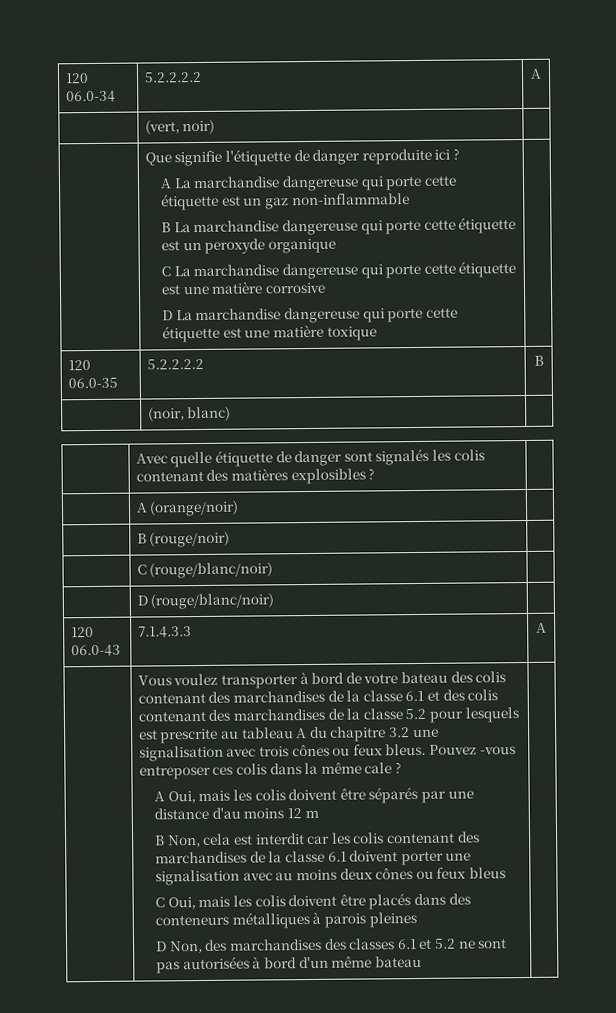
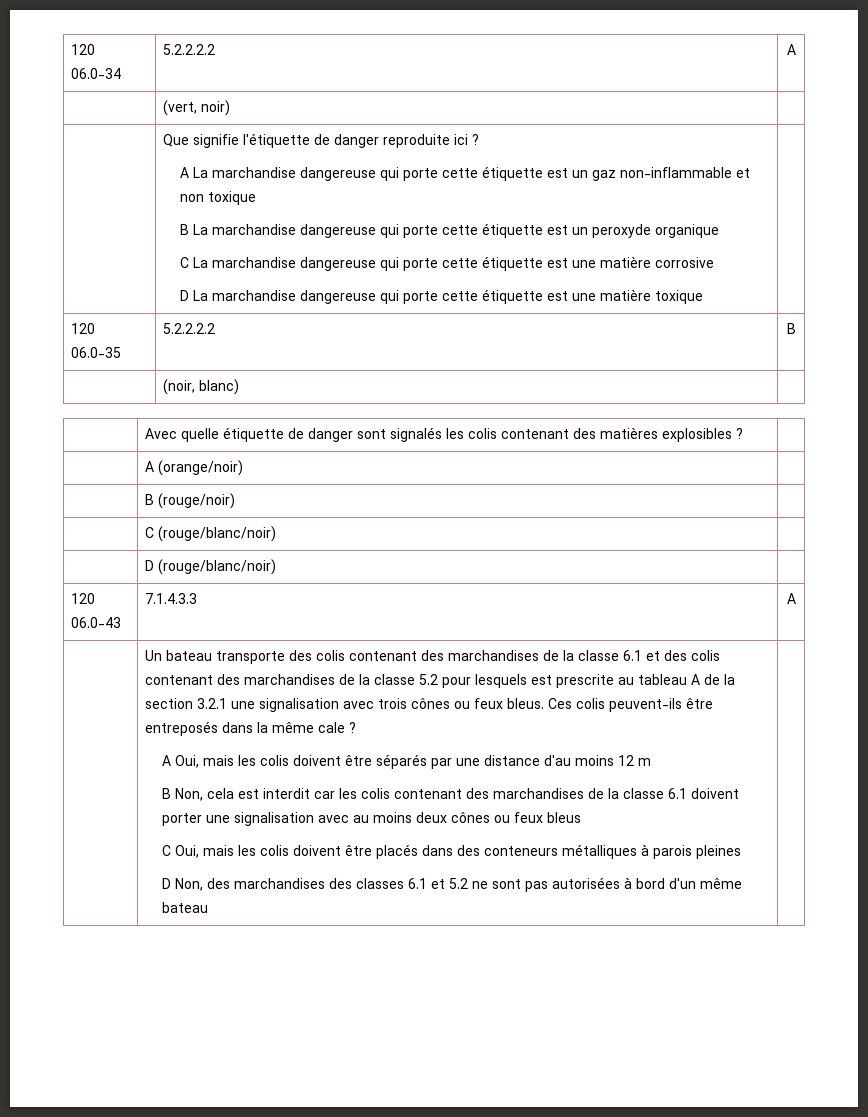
- A La marchandise dangereuse qui porte cette étiquette est un gaz non-inflammable
+ A La marchandise dangereuse qui porte cette étiquette est un gaz non-inflammable et non toxique
- Vous voulez transporter à bord de votre bateau des colis contenant des marchandises de la classe 6.1 et des colis contenant des marchandises de la classe 5.2 pour lesquels est prescrite au tableau A du chapitre 3.2 une signalisation avec trois cônes ou feux bleus.
+ Un bateau transporte des colis contenant des marchandises de la classe 6.1 et des colis contenant des marchandises de la classe 5.2 pour lesquels est prescrite au tableau A de la section 3.2.1 une signalisation avec trois cônes ou feux bleus.
- Pouvez -vous entreposer ces colis dans la même cale ?
+ Ces colis peuvent-ils être entreposés dans la même cale ?

